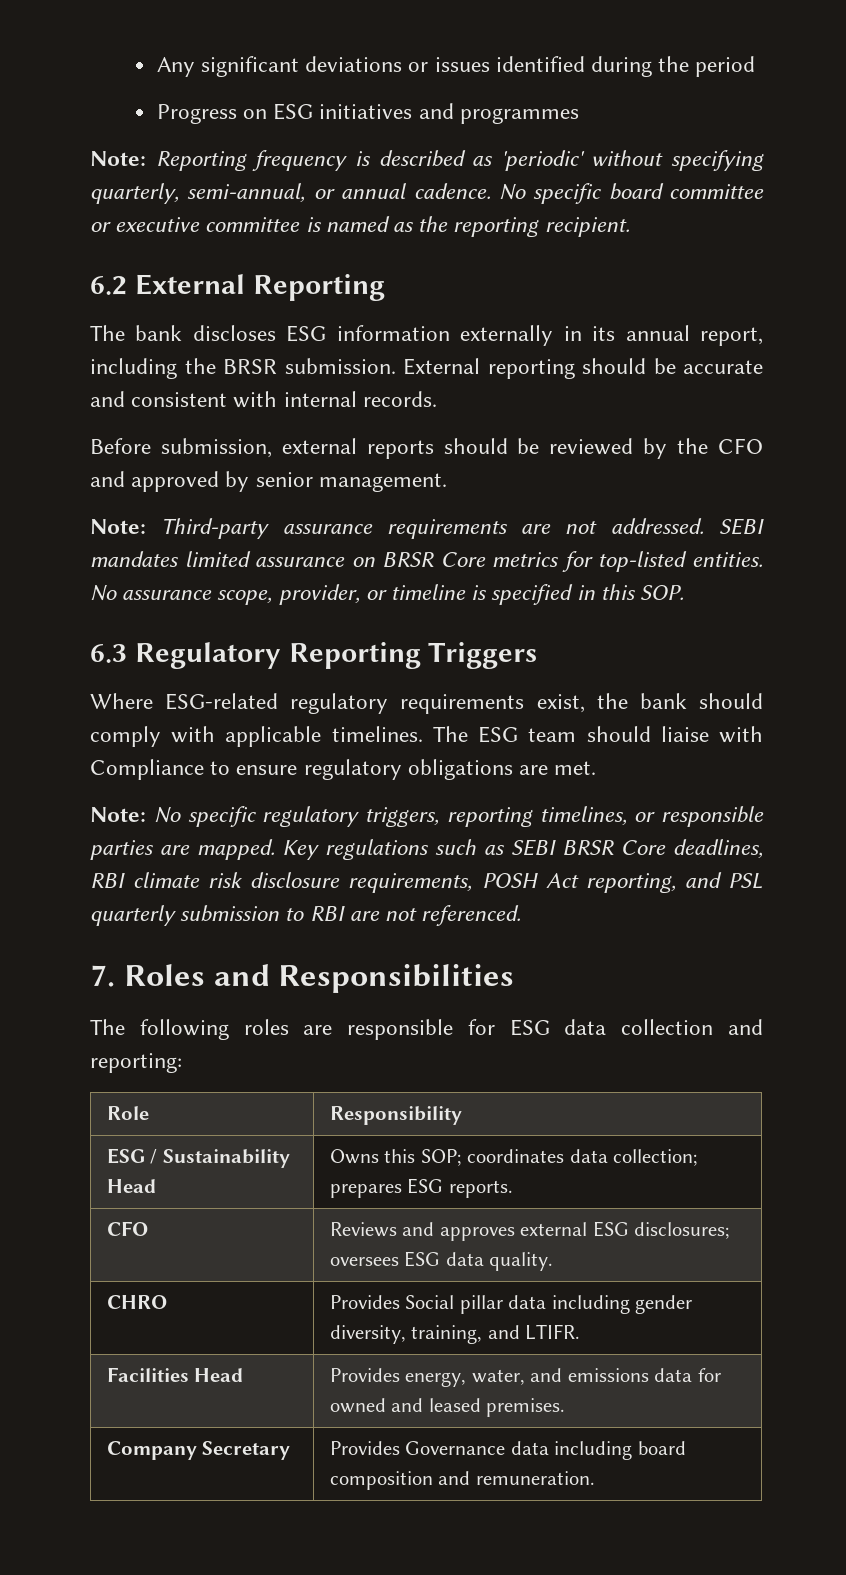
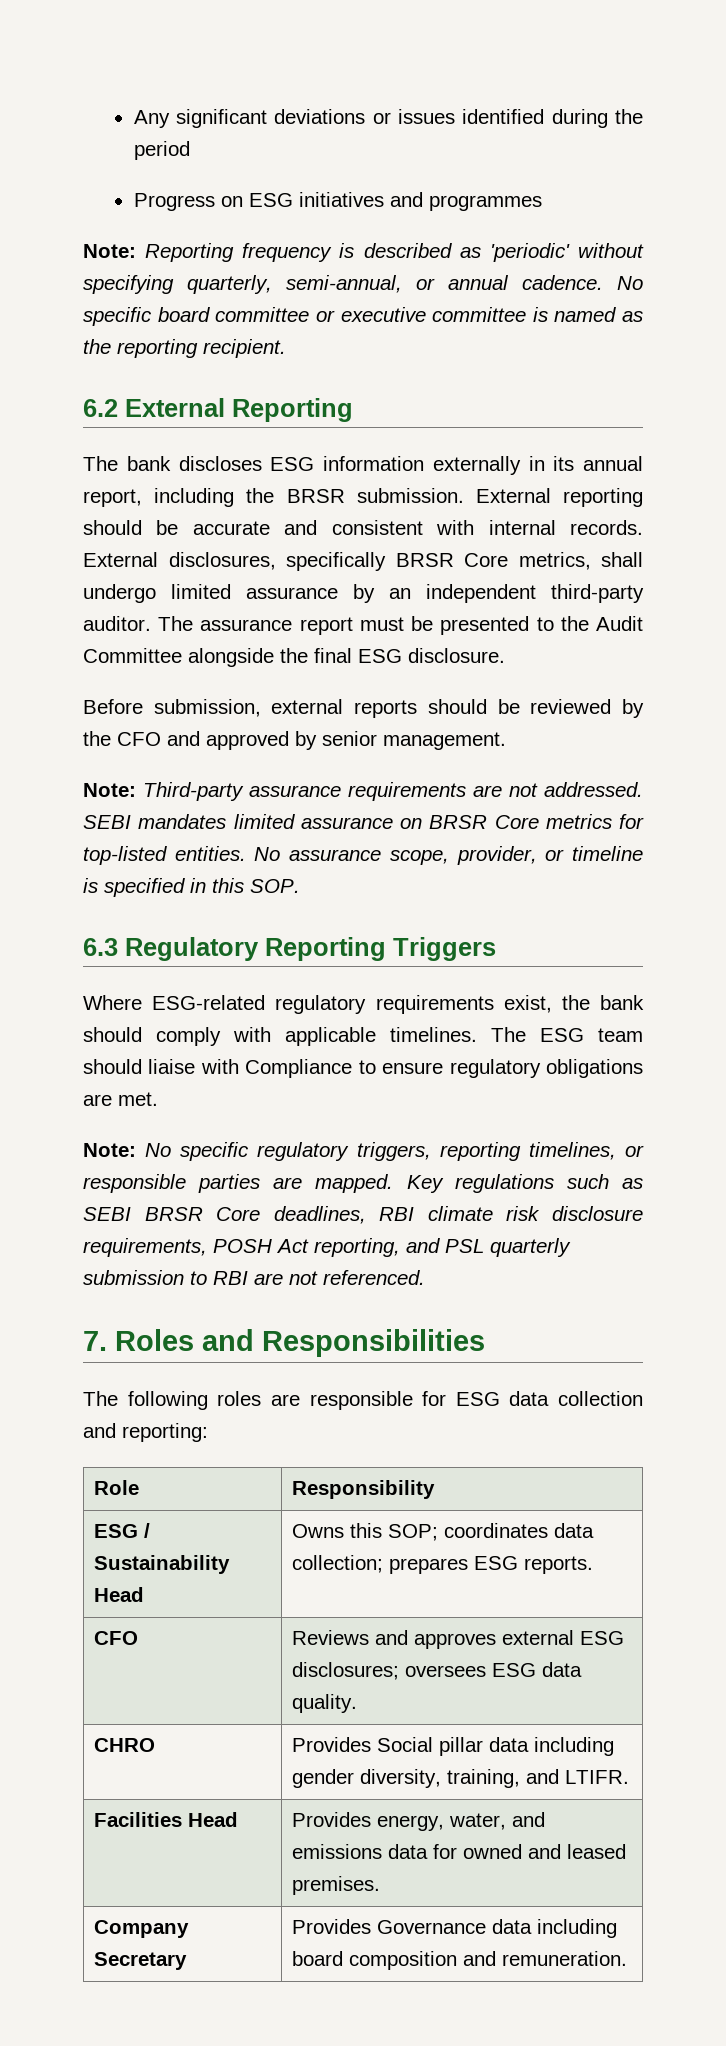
+ External disclosures, specifically BRSR Core metrics, shall undergo limited assurance by an independent third-party auditor. The assurance report must be presented to the Audit Committee alongside the final ESG disclosure.

